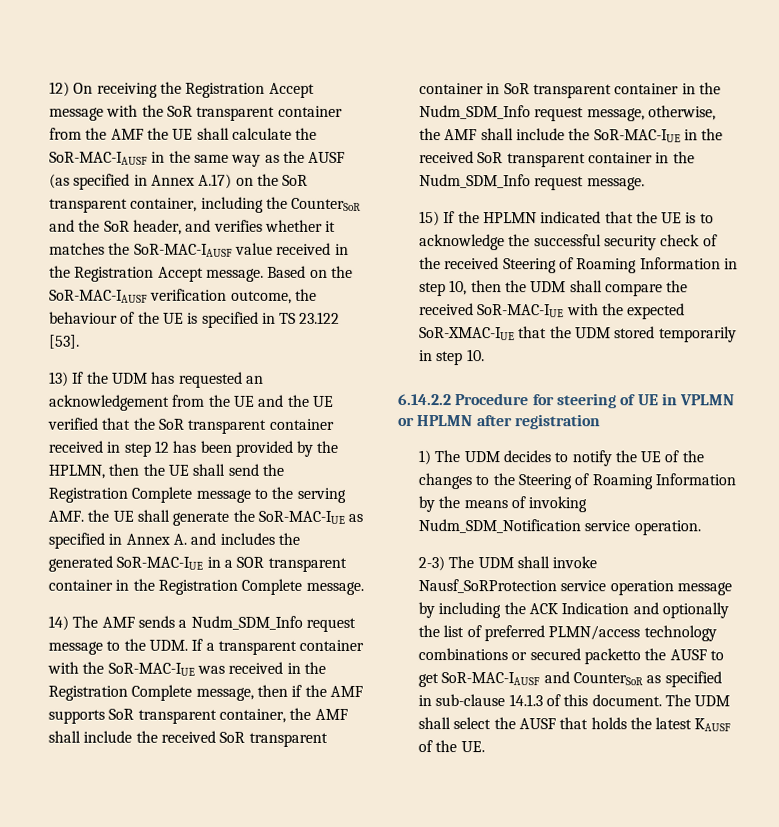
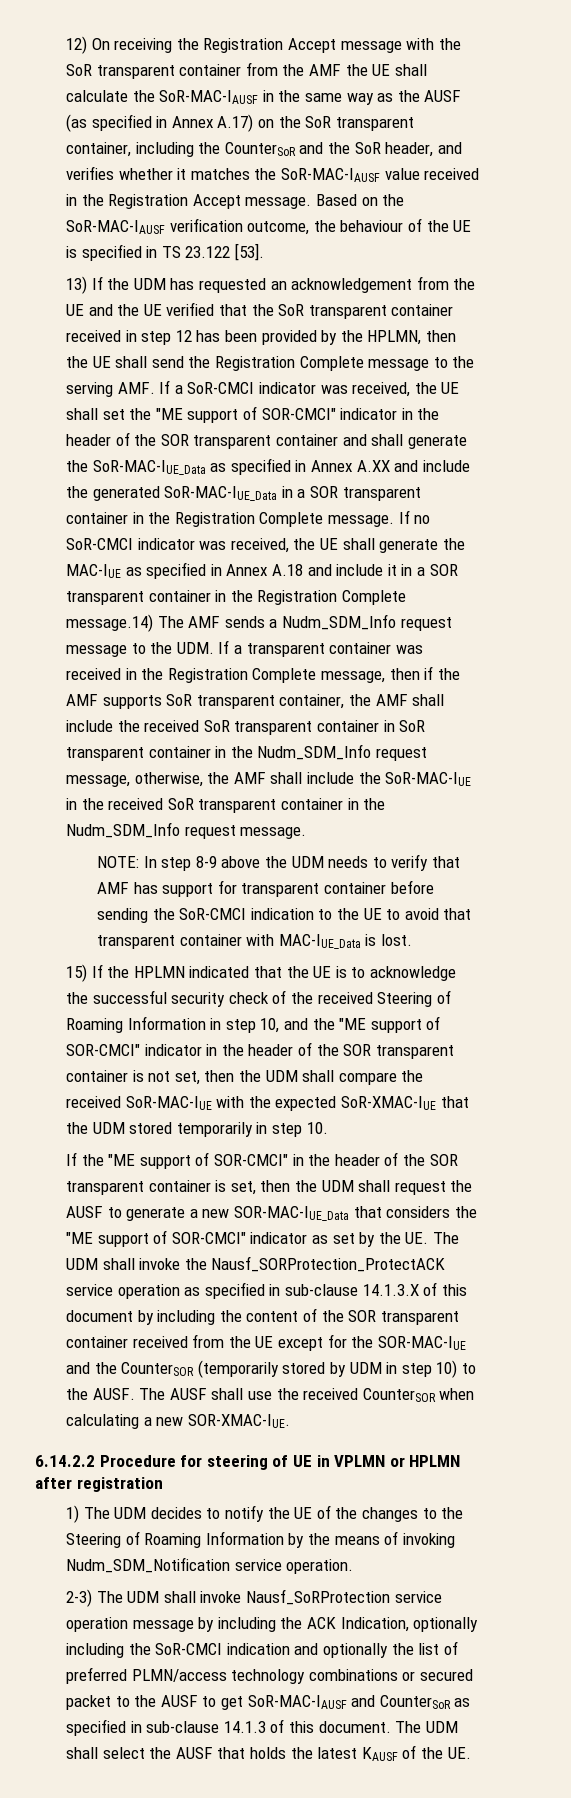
- 13) If the UDM has requested an acknowledgement from the UE and the UE verified that the SoR transparent container received in step 12 has been provided by the HPLMN, then the UE shall send the Registration Complete message to the serving AMF. the UE shall generate the SoR-MAC-IUE as specified in Annex A. and includes the generated SoR-MAC-IUE in a SOR transparent container in the Registration Complete message.
- 14) The AMF sends a Nudm_SDM_Info request message to the UDM. If a transparent container with the SoR-MAC-IUE was received in the Registration Complete message, then if the AMF supports SoR transparent container, the AMF shall include the received SoR transparent container in SoR transparent container in the Nudm_SDM_Info request message, otherwise, the AMF shall include the SoR-MAC-IUE in the received SoR transparent container in the Nudm_SDM_Info request message.
+ 13) If the UDM has requested an acknowledgement from the UE and the UE verified that the SoR transparent container received in step 12 has been provided by the HPLMN, then the UE shall send the Registration Complete message to the serving AMF. If a SoR-CMCI indicator was received, the UE shall set the "ME support of SOR-CMCI" indicator in the header of the SOR transparent container and shall generate the SoR-MAC-IUE_Data as specified in Annex A.XX and include the generated SoR-MAC-IUE_Data in a SOR transparent container in the Registration Complete message. If no SoR-CMCI indicator was received, the UE shall generate the MAC-IUE as specified in Annex A.18 and include it in a SOR transparent container in the Registration Complete message.14) The AMF sends a Nudm_SDM_Info request message to the UDM. If a transparent container was received in the Registration Complete message, then if the AMF supports SoR transparent container, the AMF shall include the received SoR transparent container in SoR transparent container in the Nudm_SDM_Info request message, otherwise, the AMF shall include the SoR-MAC-IUE in the received SoR transparent container in the Nudm_SDM_Info request message.
+ NOTE: In step 8-9 above the UDM needs to verify that AMF has support for transparent container before sending the SoR-CMCI indication to the UE to avoid that transparent container with MAC-IUE_Data is lost.
- 15) If the HPLMN indicated that the UE is to acknowledge the successful security check of the received Steering of Roaming Information in step 10, then the UDM shall compare the received SoR-MAC-IUE with the expected SoR-XMAC-IUE that the UDM stored temporarily in step 10.
+ 15) If the HPLMN indicated that the UE is to acknowledge the successful security check of the received Steering of Roaming Information in step 10, and the "ME support of SOR-CMCI" indicator in the header of the SOR transparent container is not set, then the UDM shall compare the received SoR-MAC-IUE with the expected SoR-XMAC-IUE that the UDM stored temporarily in step 10.
+ If the "ME support of SOR-CMCI" in the header of the SOR transparent container is set, then the UDM shall request the AUSF to generate a new SOR-MAC-IUE_Data that considers the "ME support of SOR-CMCI" indicator as set by the UE. The UDM shall invoke the Nausf_SORProtection_ProtectACK service operation as specified in sub-clause 14.1.3.X of this document by including the content of the SOR transparent container received from the UE except for the SOR-MAC-IUE and the CounterSOR (temporarily stored by UDM in step 10) to the AUSF. The AUSF shall use the received CounterSOR when calculating a new SOR-XMAC-IUE.
- 2-3) The UDM shall invoke Nausf_SoRProtection service operation message by including the ACK Indication and optionally the list of preferred PLMN/access technology combinations or secured packetto the AUSF to get SoR-MAC-IAUSF and CounterSoR as specified in sub-clause 14.1.3 of this document.
+ 2-3) The UDM shall invoke Nausf_SoRProtection service operation message by including the ACK Indication, optionally including the SoR-CMCI indication and optionally the list of preferred PLMN/access technology combinations or secured packet to the AUSF to get SoR-MAC-IAUSF and CounterSoR as specified in sub-clause 14.1.3 of this document.

